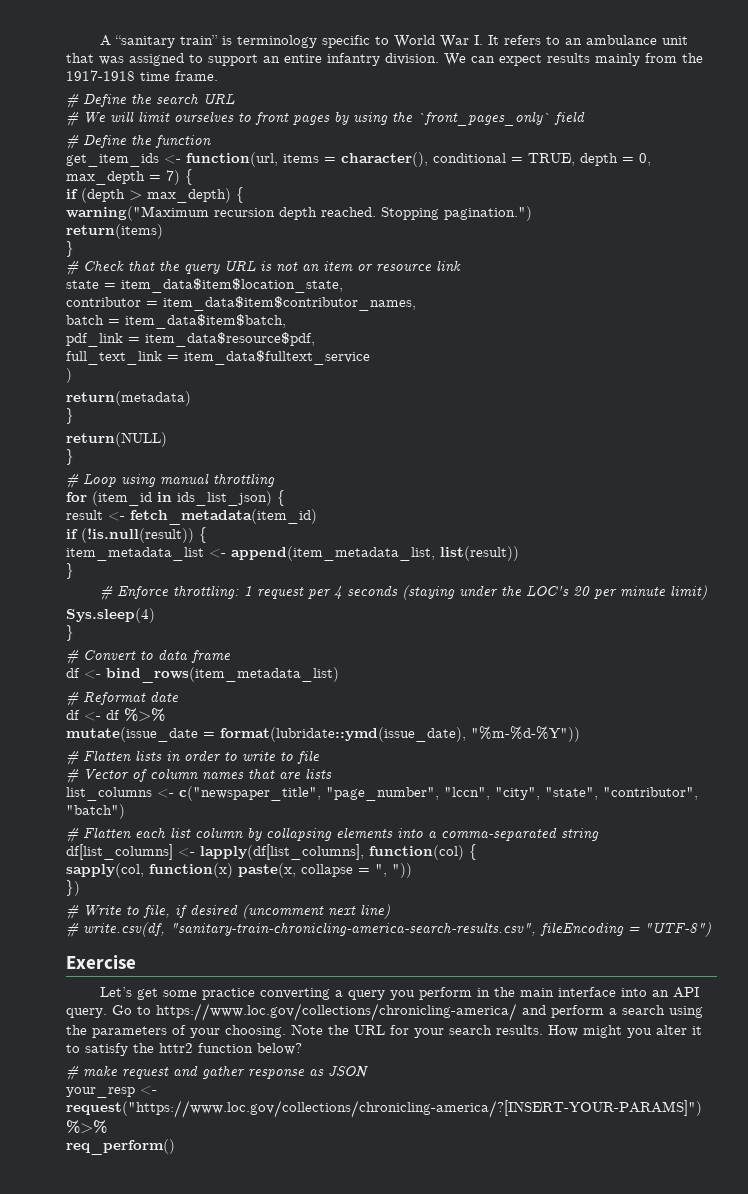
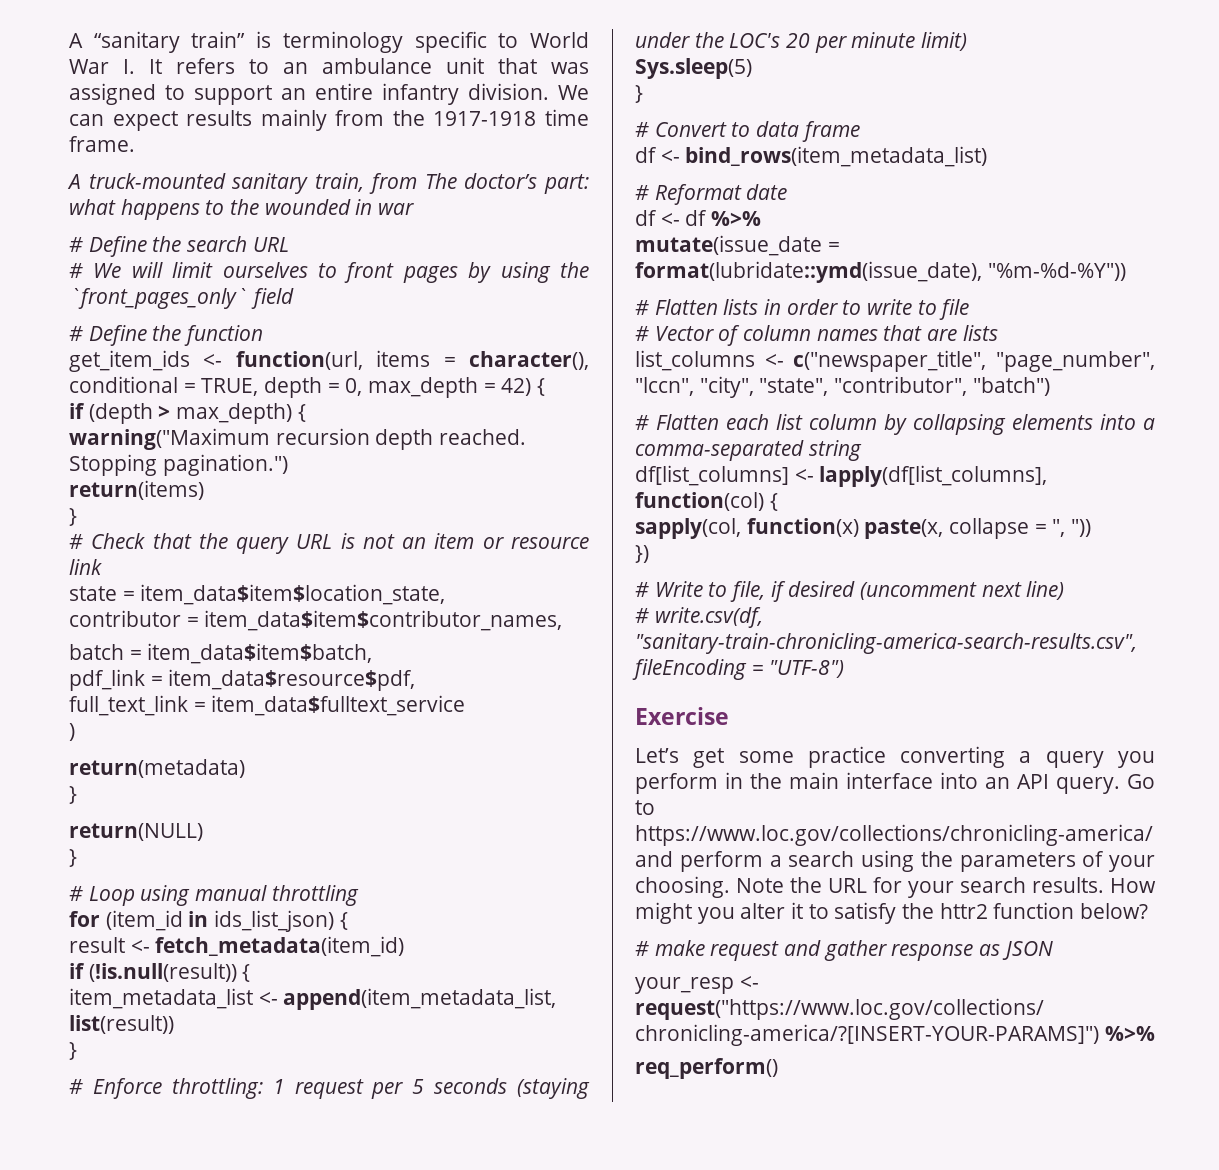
+ A truck-mounted sanitary train, from The doctor’s part: what happens to the wounded in war
- get_item_ids <- function(url, items = character(), conditional = TRUE, depth = 0, max_depth = 7) {
+ get_item_ids <- function(url, items = character(), conditional = TRUE, depth = 0, max_depth = 42) {
- # Enforce throttling: 1 request per 4 seconds (staying under the LOC's 20 per minute limit)
+ # Enforce throttling: 1 request per 5 seconds (staying under the LOC's 20 per minute limit)
- Sys.sleep(4)
+ Sys.sleep(5)

